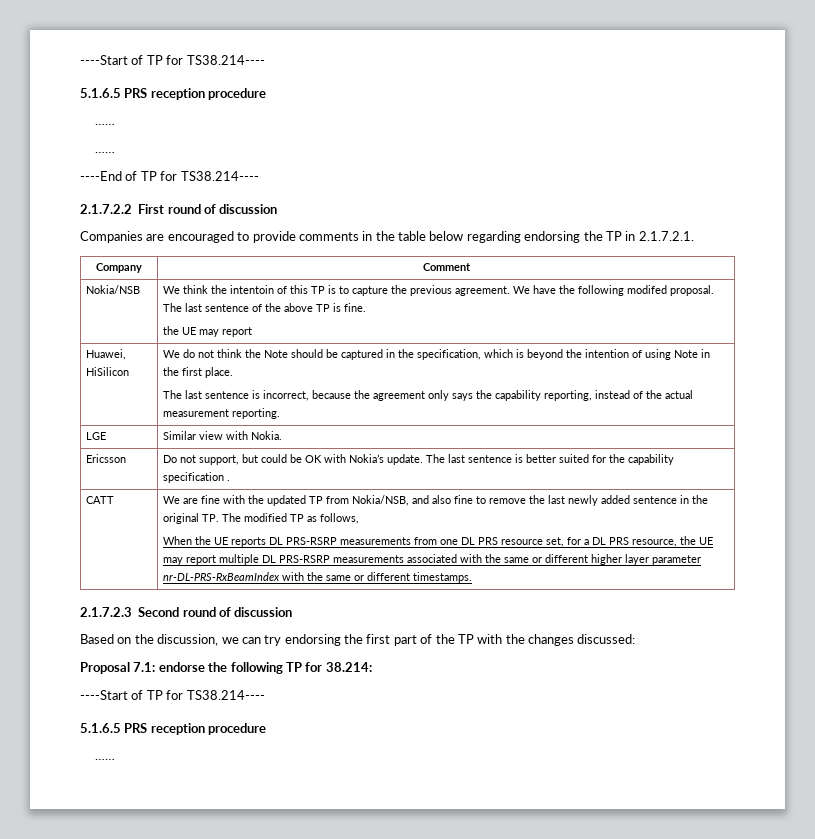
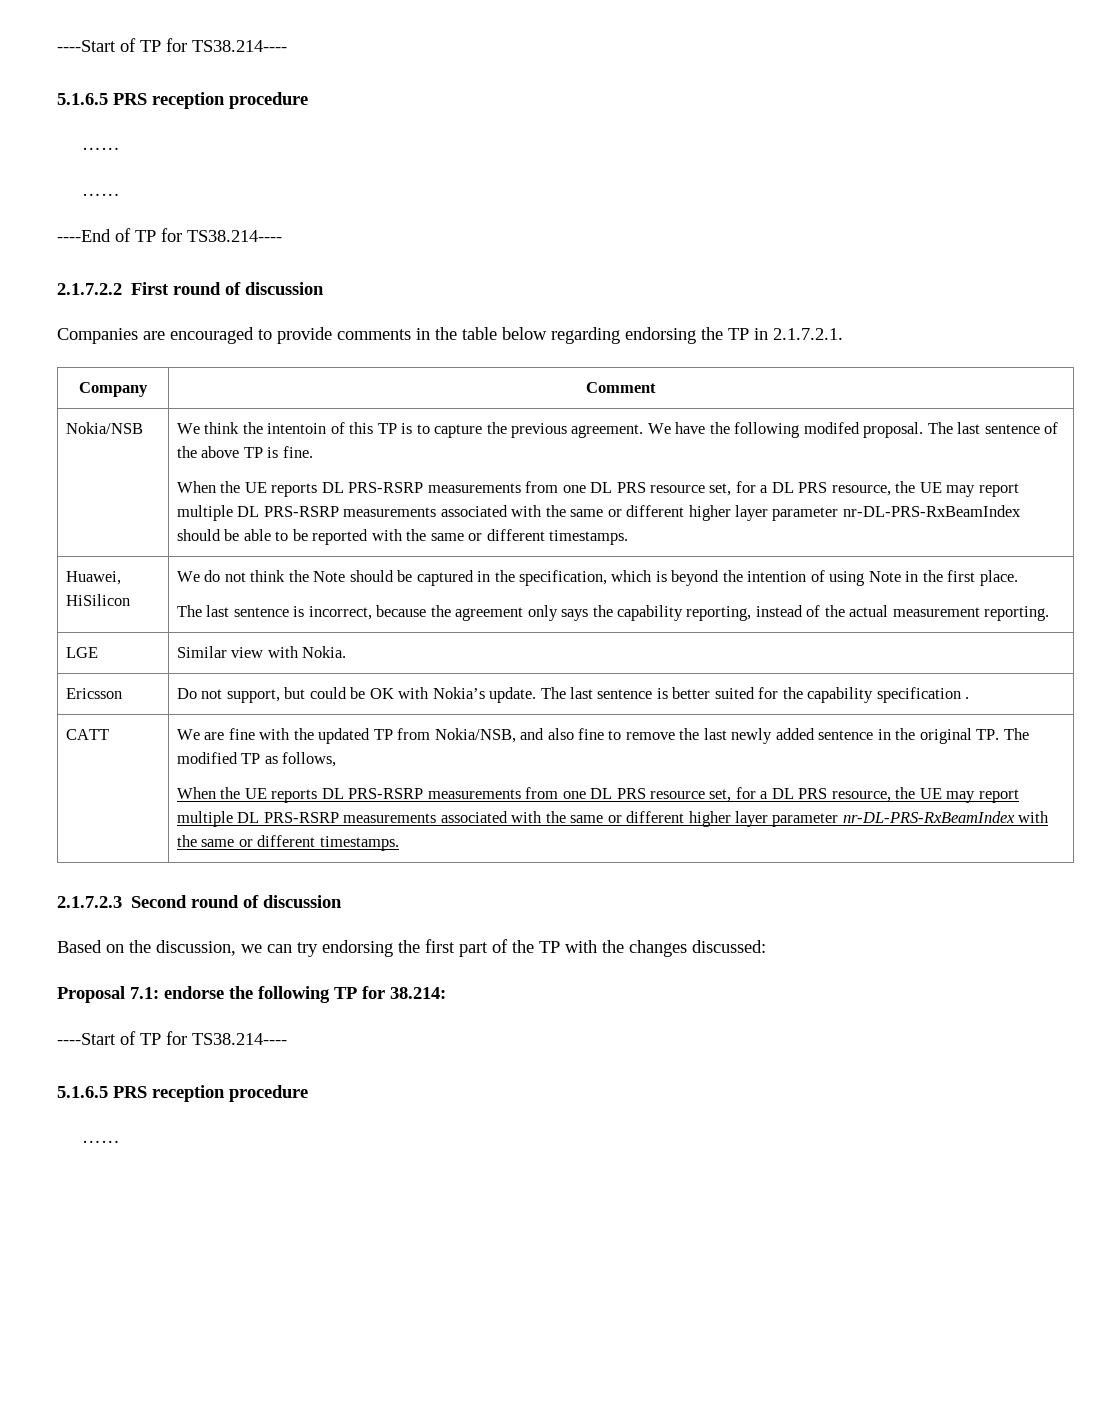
  The last sentence of the above TP is fine.
- the UE may report
+ When the UE reports DL PRS-RSRP measurements from one DL PRS resource set, for a DL PRS resource, the UE may report multiple DL PRS-RSRP measurements associated with the same or different higher layer parameter nr-DL-PRS-RxBeamIndex should be able to be reported with the same or different timestamps.

